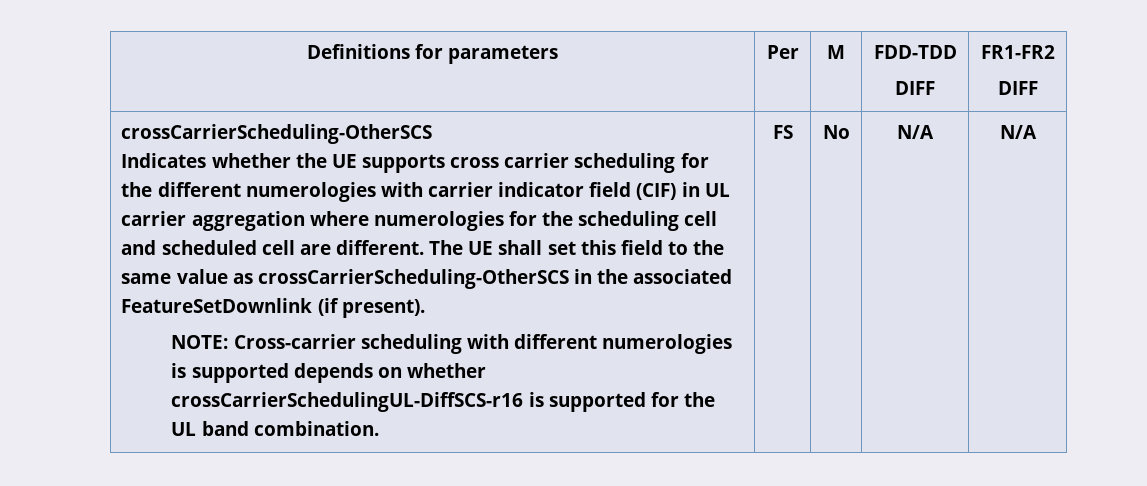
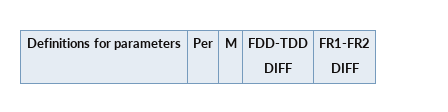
  Definitions for parameters | Per | M | FDD-TDD
  DIFF | FR1-FR2
  DIFF
- crossCarrierScheduling-OtherSCS
- Indicates whether the UE supports cross carrier scheduling for the different numerologies with carrier indicator field (CIF) in UL carrier aggregation where numerologies for the scheduling cell and scheduled cell are different. The UE shall set this field to the same value as crossCarrierScheduling-OtherSCS in the associated FeatureSetDownlink (if present).
- NOTE: Cross-carrier scheduling with different numerologies is supported depends on whether crossCarrierSchedulingUL-DiffSCS-r16 is supported for the UL band combination. | FS | No | N/A | N/A

